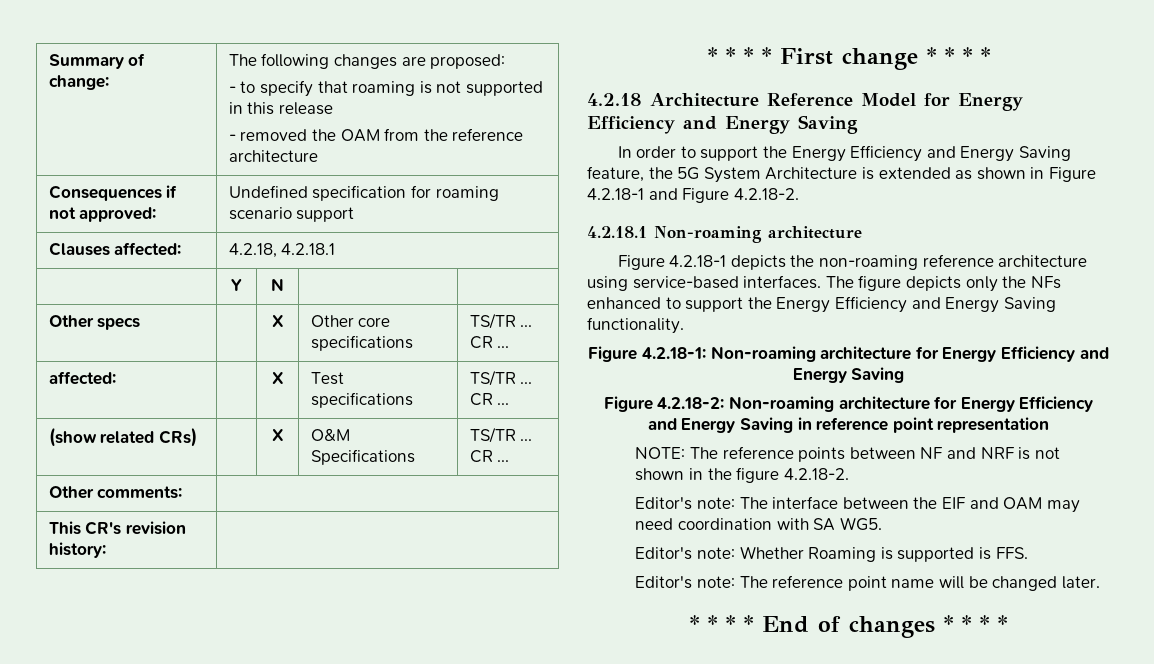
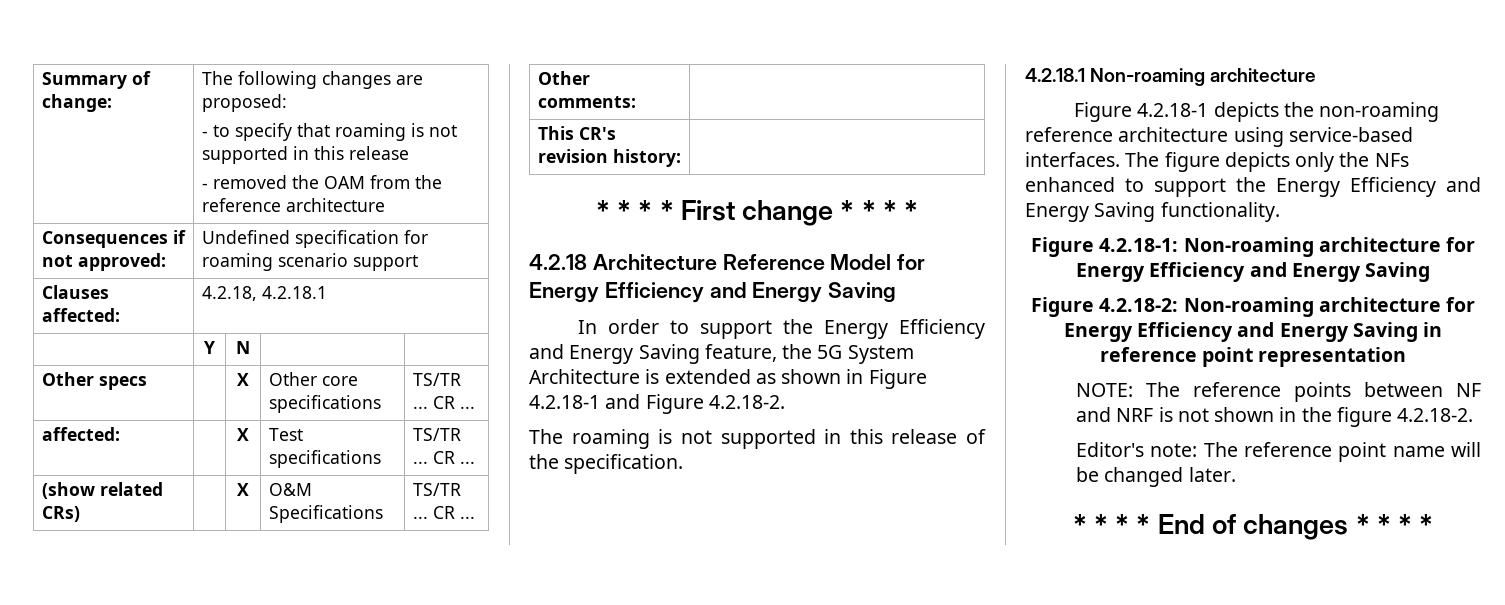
+ The roaming is not supported in this release of the specification.
- Editor's note: The interface between the EIF and OAM may need coordination with SA WG5.
- Editor's note: Whether Roaming is supported is FFS.

